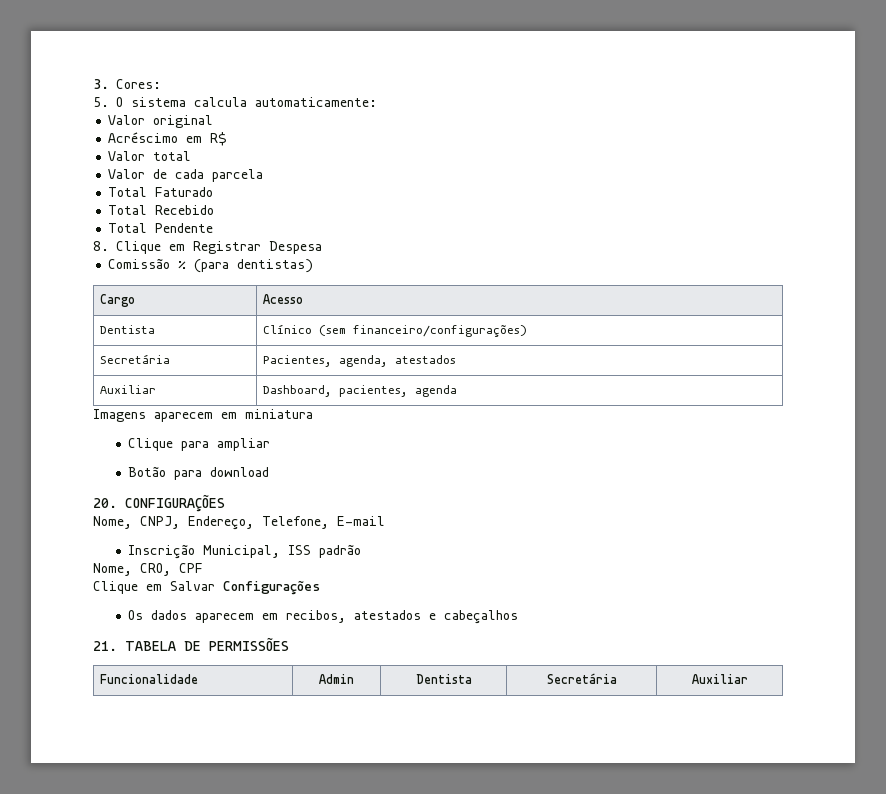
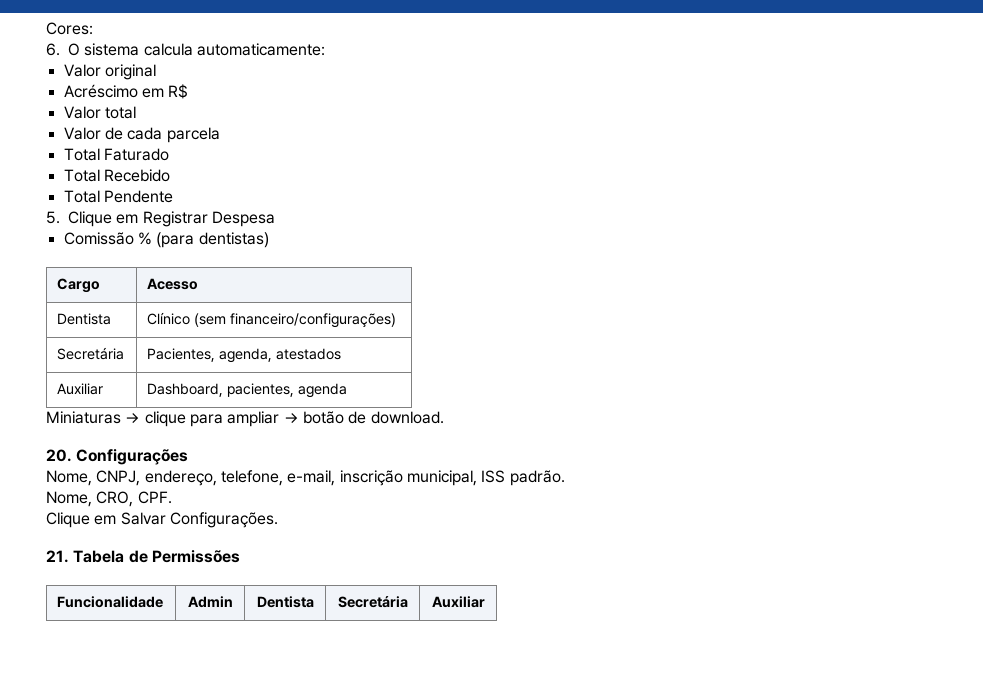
- 3. Cores:
+ Cores:
- 5. O sistema calcula automaticamente:
+ 6. O sistema calcula automaticamente:
- 8. Clique em Registrar Despesa
+ 5. Clique em Registrar Despesa
- Imagens aparecem em miniatura
- Clique para ampliar
- Botão para download
+ Miniaturas → clique para ampliar → botão de download.
- 20. CONFIGURAÇÕES
+ 20. Configurações
- Nome, CNPJ, Endereço, Telefone, E-mail
- Inscrição Municipal, ISS padrão
+ Nome, CNPJ, endereço, telefone, e-mail, inscrição municipal, ISS padrão.
- Nome, CRO, CPF
+ Nome, CRO, CPF.
- Clique em Salvar Configurações
- Os dados aparecem em recibos, atestados e cabeçalhos
- 21. TABELA DE PERMISSÕES
+ Clique em Salvar Configurações.
+ 21. Tabela de Permissões

